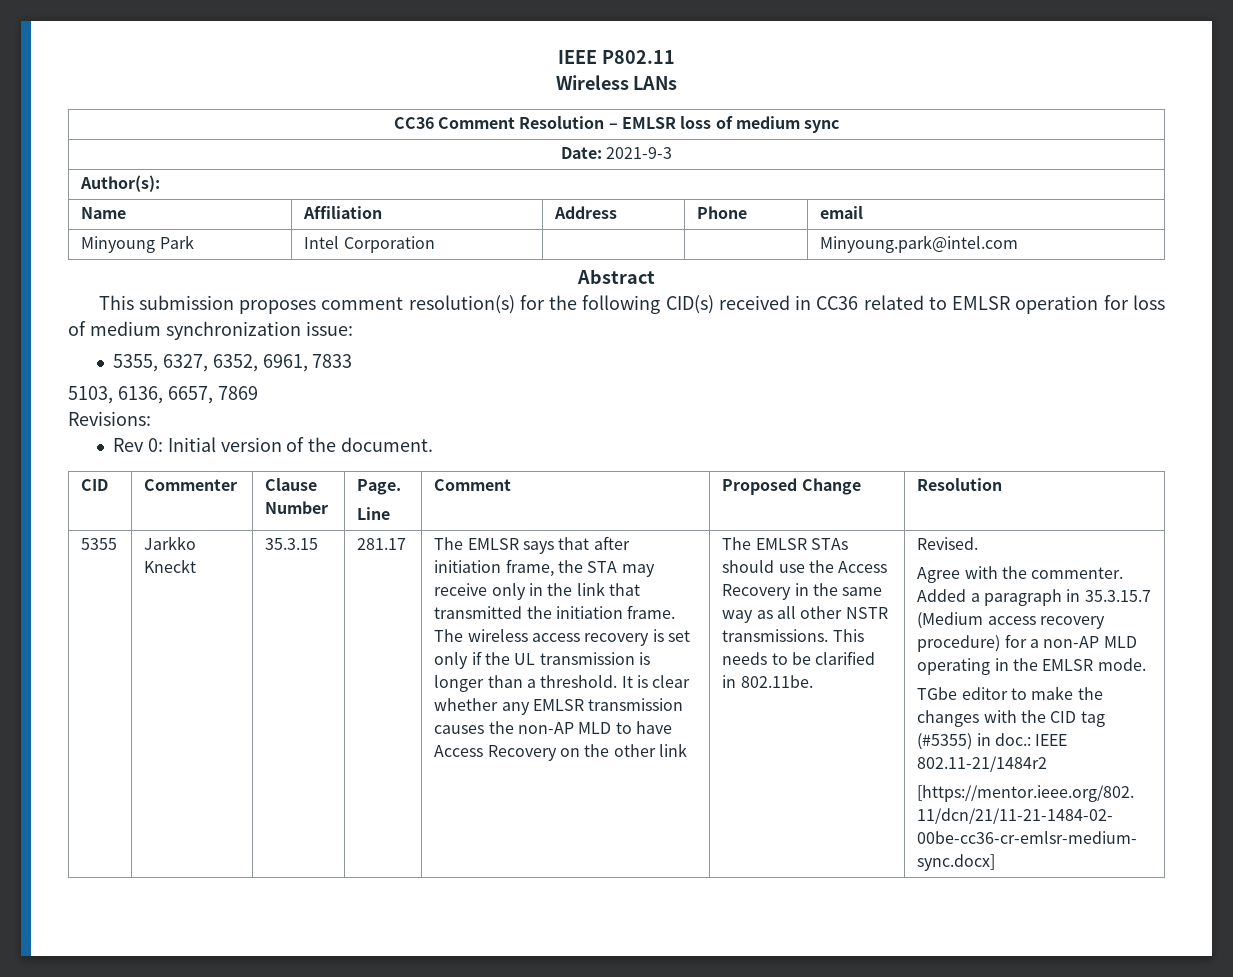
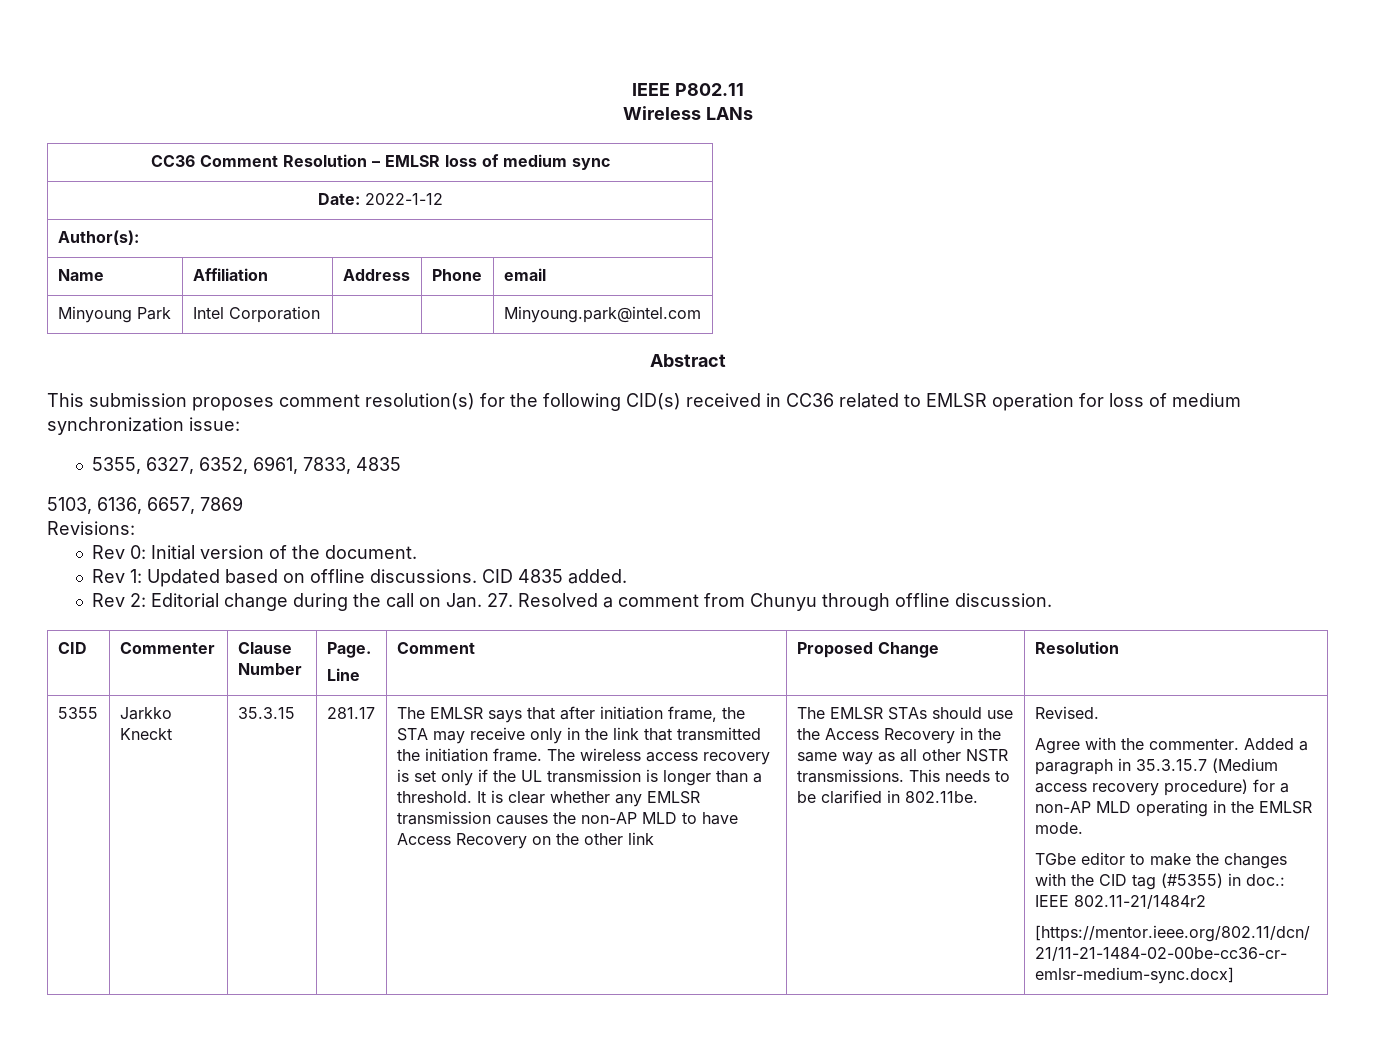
- Date: 2021-9-3
+ Date: 2022-1-12
- 5355, 6327, 6352, 6961, 7833
+ 5355, 6327, 6352, 6961, 7833, 4835
+ Rev 1: Updated based on offline discussions. CID 4835 added.
+ Rev 2: Editorial change during the call on Jan. 27. Resolved a comment from Chunyu through offline discussion.

